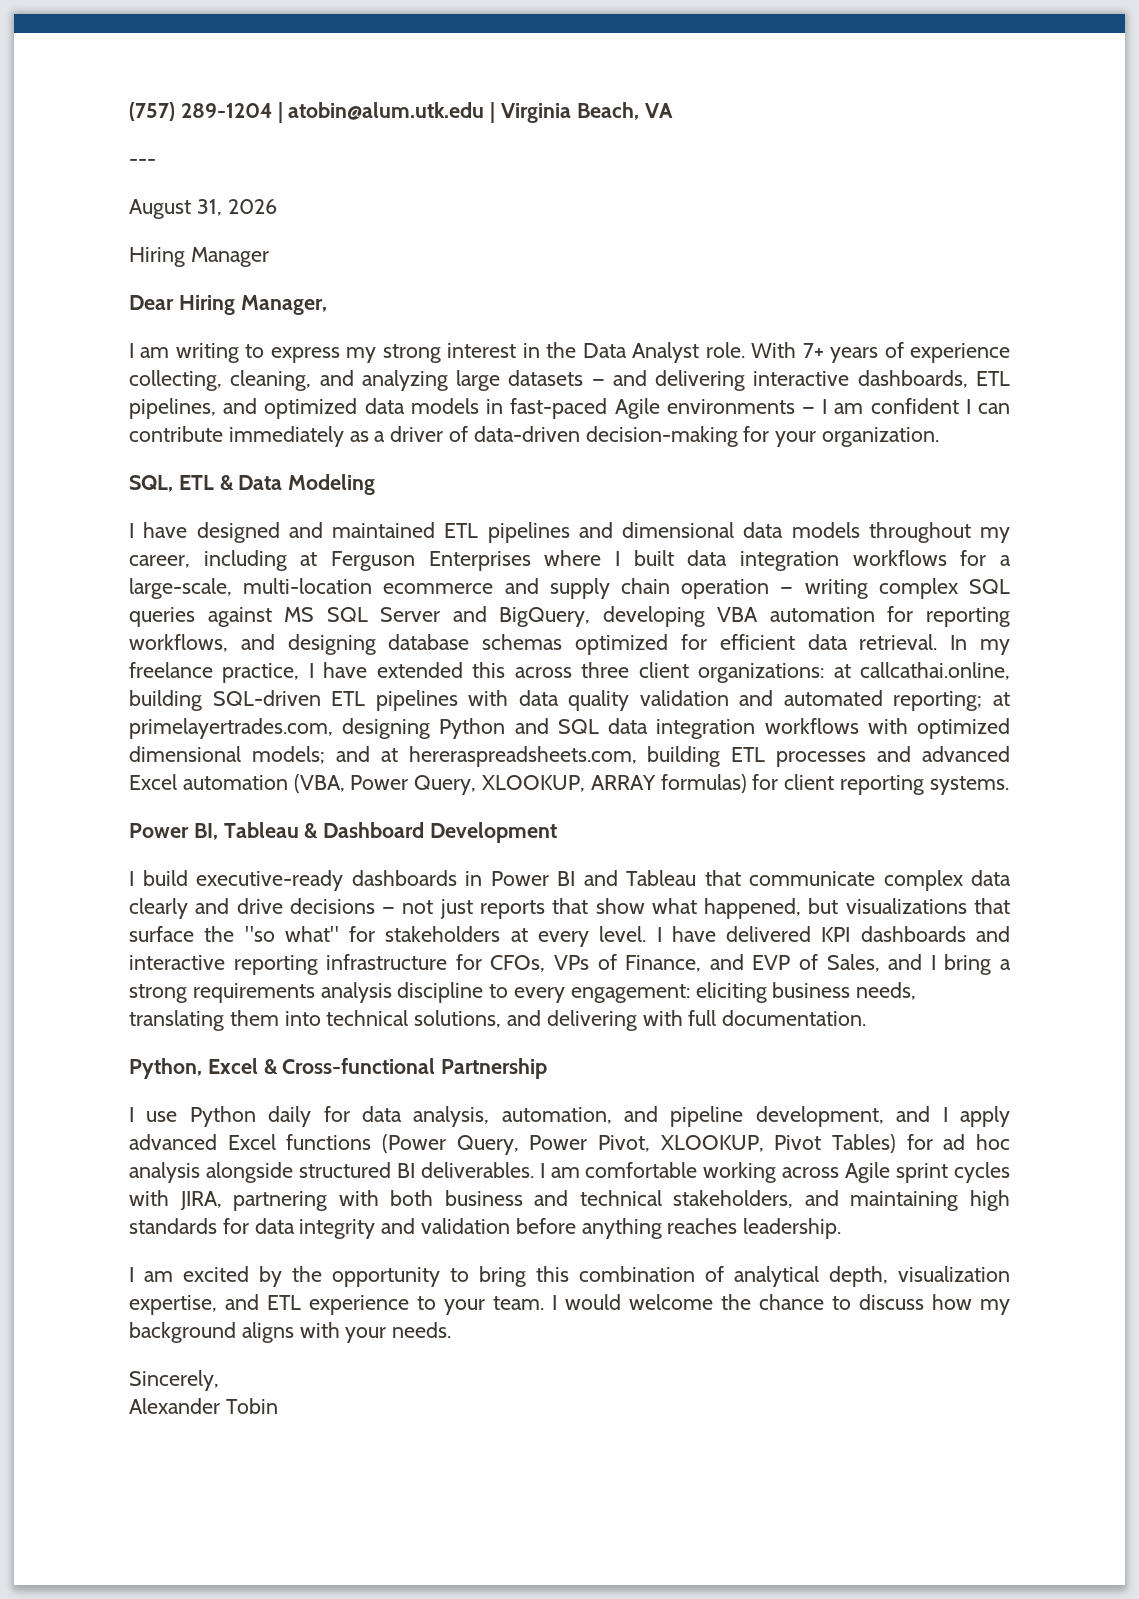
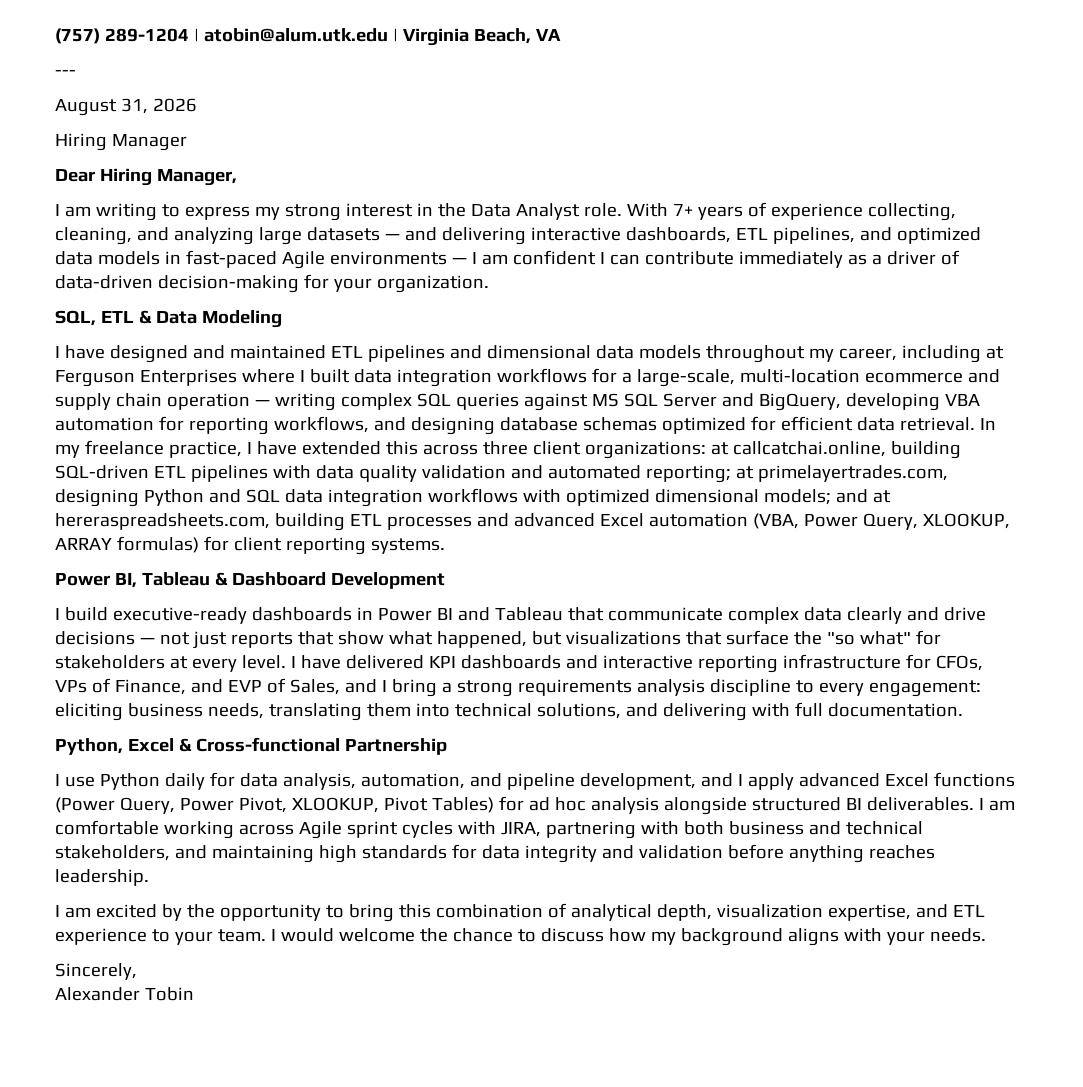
- In my freelance practice, I have extended this across three client organizations: at callcathai.online, building SQL-driven ETL pipelines with data quality validation and automated reporting; at primelayertrades.com, designing Python and SQL data integration workflows with optimized dimensional models; and at hereraspreadsheets.com, building ETL processes and advanced Excel automation (VBA, Power Query, XLOOKUP, ARRAY formulas) for client reporting systems.
+ In my freelance practice, I have extended this across three client organizations: at callcatchai.online, building SQL-driven ETL pipelines with data quality validation and automated reporting; at primelayertrades.com, designing Python and SQL data integration workflows with optimized dimensional models; and at hereraspreadsheets.com, building ETL processes and advanced Excel automation (VBA, Power Query, XLOOKUP, ARRAY formulas) for client reporting systems.

